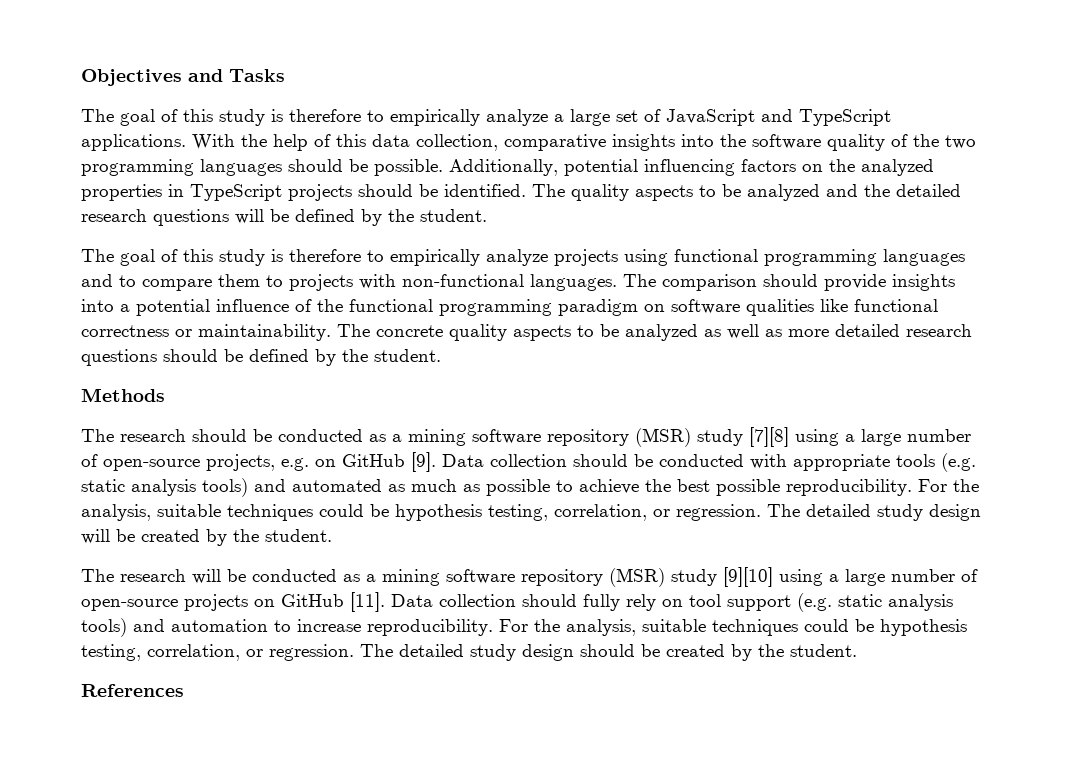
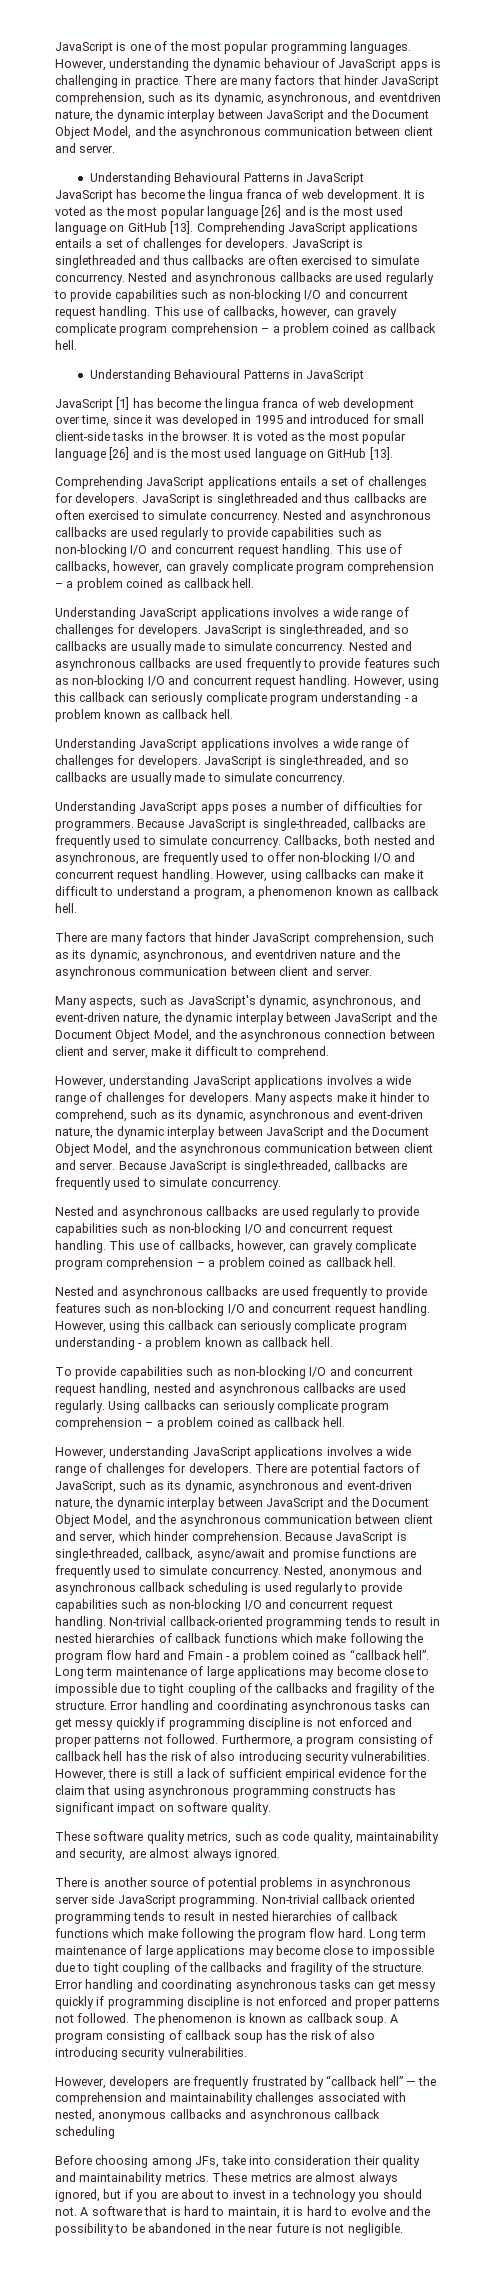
- Objectives and Tasks
- The goal of this study is therefore to empirically analyze a large set of JavaScript and TypeScript applications. With the help of this data collection, comparative insights into the software quality of the two programming languages should be possible. Additionally, potential influencing factors on the analyzed properties in TypeScript projects should be identified. The quality aspects to be analyzed and the detailed research questions will be defined by the student.
- The goal of this study is therefore to empirically analyze projects using functional programming languages and to compare them to projects with non-functional languages. The comparison should provide insights into a potential influence of the functional programming paradigm on software qualities like functional correctness or maintainability. The concrete quality aspects to be analyzed as well as more detailed research questions should be defined by the student.
- Methods
- The research should be conducted as a mining software repository (MSR) study [7][8] using a large number of open-source projects, e.g. on GitHub [9]. Data collection should be conducted with appropriate tools (e.g. static analysis tools) and automated as much as possible to achieve the best possible reproducibility. For the analysis, suitable techniques could be hypothesis testing, correlation, or regression. The detailed study design will be created by the student.
- The research will be conducted as a mining software repository (MSR) study [9][10] using a large number of open-source projects on GitHub [11]. Data collection should fully rely on tool support (e.g. static analysis tools) and automation to increase reproducibility. For the analysis, suitable techniques could be hypothesis testing, correlation, or regression. The detailed study design should be created by the student.
- References
+ JavaScript is one of the most popular programming languages. However, understanding the dynamic behaviour of JavaScript apps is challenging in practice. There are many factors that hinder JavaScript comprehension, such as its dynamic, asynchronous, and eventdriven nature, the dynamic interplay between JavaScript and the Document Object Model, and the asynchronous communication between client and server.
+ Understanding Behavioural Patterns in JavaScript
+ JavaScript has become the lingua franca of web development. It is voted as the most popular language [26] and is the most used language on GitHub [13]. Comprehending JavaScript applications entails a set of challenges for developers. JavaScript is singlethreaded and thus callbacks are often exercised to simulate concurrency. Nested and asynchronous callbacks are used regularly to provide capabilities such as non-blocking I/O and concurrent request handling. This use of callbacks, however, can gravely complicate program comprehension – a problem coined as callback hell.
+ Understanding Behavioural Patterns in JavaScript
+ JavaScript [1] has become the lingua franca of web development over time, since it was developed in 1995 and introduced for small client-side tasks in the browser. It is voted as the most popular language [26] and is the most used language on GitHub [13].
+ Comprehending JavaScript applications entails a set of challenges for developers. JavaScript is singlethreaded and thus callbacks are often exercised to simulate concurrency. Nested and asynchronous callbacks are used regularly to provide capabilities such as non-blocking I/O and concurrent request handling. This use of callbacks, however, can gravely complicate program comprehension – a problem coined as callback hell.
+ Understanding JavaScript applications involves a wide range of challenges for developers. JavaScript is single-threaded, and so callbacks are usually made to simulate concurrency. Nested and asynchronous callbacks are used frequently to provide features such as non-blocking I/O and concurrent request handling. However, using this callback can seriously complicate program understanding - a problem known as callback hell.
+ Understanding JavaScript applications involves a wide range of challenges for developers. JavaScript is single-threaded, and so callbacks are usually made to simulate concurrency.
+ Understanding JavaScript apps poses a number of difficulties for programmers. Because JavaScript is single-threaded, callbacks are frequently used to simulate concurrency. Callbacks, both nested and asynchronous, are frequently used to offer non-blocking I/O and concurrent request handling. However, using callbacks can make it difficult to understand a program, a phenomenon known as callback hell.
+ There are many factors that hinder JavaScript comprehension, such as its dynamic, asynchronous, and eventdriven nature and the asynchronous communication between client and server.
+ Many aspects, such as JavaScript's dynamic, asynchronous, and event-driven nature, the dynamic interplay between JavaScript and the Document Object Model, and the asynchronous connection between client and server, make it difficult to comprehend.
+ However, understanding JavaScript applications involves a wide range of challenges for developers. Many aspects make it hinder to comprehend, such as its dynamic, asynchronous and event-driven nature, the dynamic interplay between JavaScript and the Document Object Model, and the asynchronous communication between client and server. Because JavaScript is single-threaded, callbacks are frequently used to simulate concurrency.
+ Nested and asynchronous callbacks are used regularly to provide capabilities such as non-blocking I/O and concurrent request handling. This use of callbacks, however, can gravely complicate program comprehension – a problem coined as callback hell.
+ Nested and asynchronous callbacks are used frequently to provide features such as non-blocking I/O and concurrent request handling. However, using this callback can seriously complicate program understanding - a problem known as callback hell.
+ To provide capabilities such as non-blocking I/O and concurrent request handling, nested and asynchronous callbacks are used regularly. Using callbacks can seriously complicate program comprehension – a problem coined as callback hell.
+ However, understanding JavaScript applications involves a wide range of challenges for developers. There are potential factors of JavaScript, such as its dynamic, asynchronous and event-driven nature, the dynamic interplay between JavaScript and the Document Object Model, and the asynchronous communication between client and server, which hinder comprehension. Because JavaScript is single-threaded, callback, async/await and promise functions are frequently used to simulate concurrency. Nested, anonymous and asynchronous callback scheduling is used regularly to provide capabilities such as non-blocking I/O and concurrent request handling. Non-trivial callback-oriented programming tends to result in nested hierarchies of callback functions which make following the program flow hard and Fmain - a problem coined as “callback hell”. Long term maintenance of large applications may become close to impossible due to tight coupling of the callbacks and fragility of the structure. Error handling and coordinating asynchronous tasks can get messy quickly if programming discipline is not enforced and proper patterns not followed. Furthermore, a program consisting of callback hell has the risk of also introducing security vulnerabilities. However, there is still a lack of sufficient empirical evidence for the claim that using asynchronous programming constructs has significant impact on software quality.
+ These software quality metrics, such as code quality, maintainability and security, are almost always ignored.
+ There is another source of potential problems in asynchronous server side JavaScript programming. Non-trivial callback oriented programming tends to result in nested hierarchies of callback functions which make following the program flow hard. Long term maintenance of large applications may become close to impossible due to tight coupling of the callbacks and fragility of the structure. Error handling and coordinating asynchronous tasks can get messy quickly if programming discipline is not enforced and proper patterns not followed. The phenomenon is known as callback soup. A program consisting of callback soup has the risk of also introducing security vulnerabilities.
+ However, developers are frequently frustrated by “callback hell” — the comprehension and maintainability challenges associated with nested, anonymous callbacks and asynchronous callback scheduling
+ Before choosing among JFs, take into consideration their quality and maintainability metrics. These metrics are almost always ignored, but if you are about to invest in a technology you should not. A software that is hard to maintain, it is hard to evolve and the possibility to be abandoned in the near future is not negligible.

